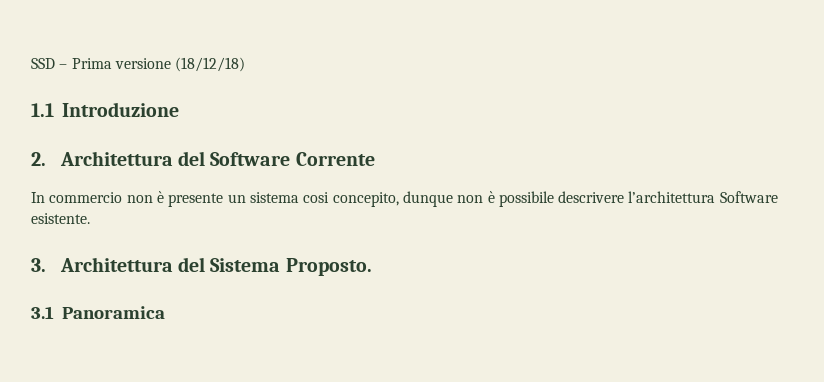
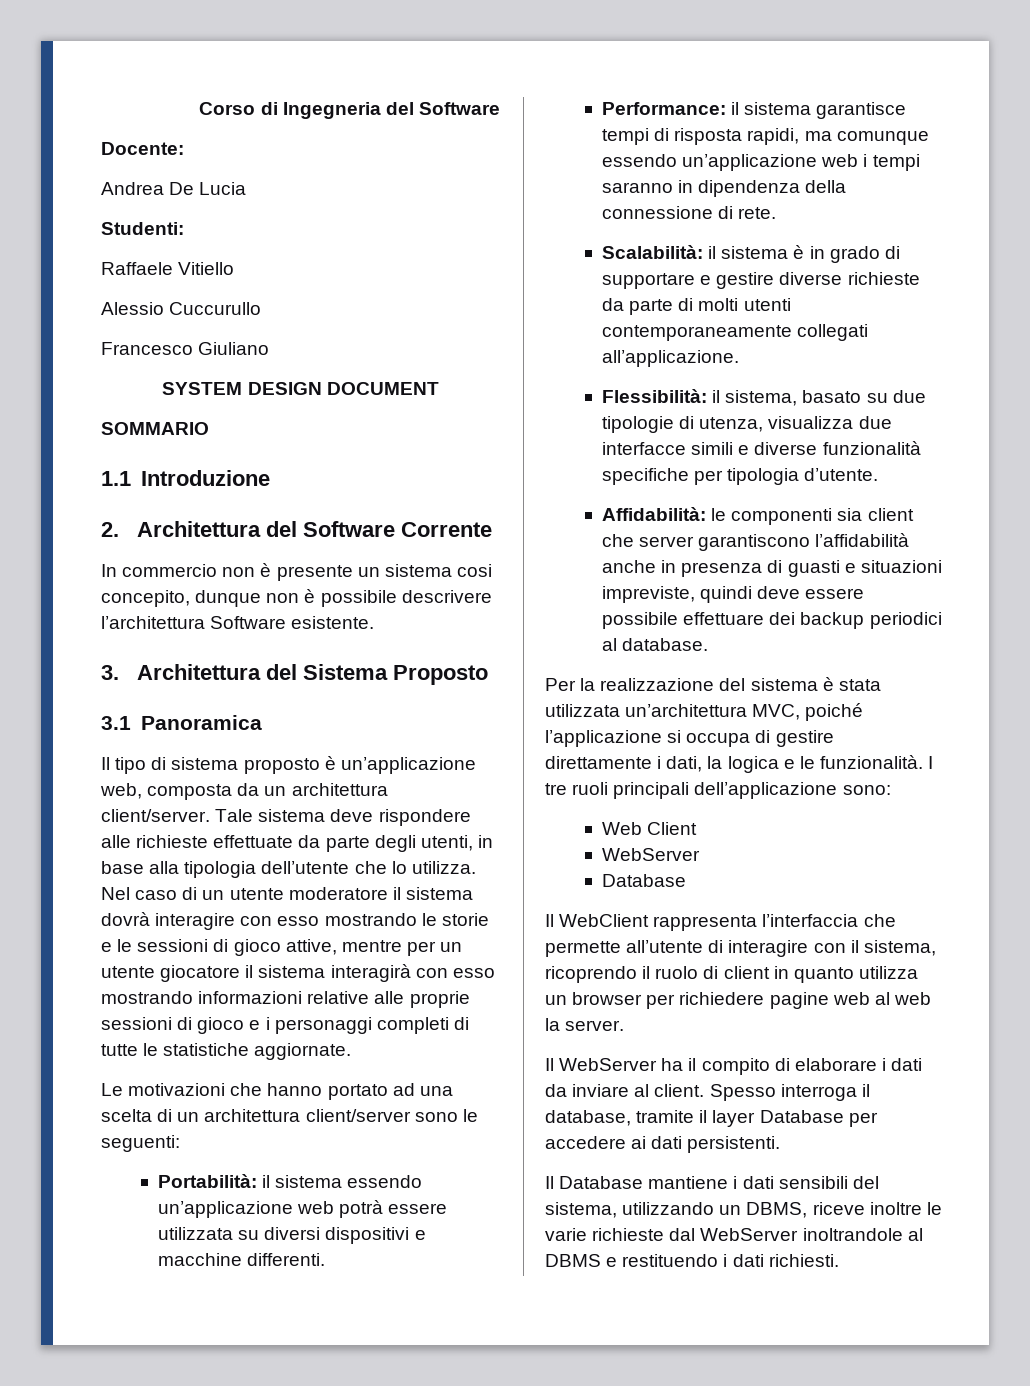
- SSD – Prima versione (18/12/18)
+ Corso di Ingegneria del Software
+ Docente:
+ Andrea De Lucia
+ Studenti:
+ Raffaele Vitiello
+ Alessio Cuccurullo
+ Francesco Giuliano
+ SYSTEM DESIGN DOCUMENT
+ SOMMARIO
- 3. Architettura del Sistema Proposto.
+ 3. Architettura del Sistema Proposto
+ Il tipo di sistema proposto è un’applicazione web, composta da un architettura client/server. Tale sistema deve rispondere alle richieste effettuate da parte degli utenti, in base alla tipologia dell’utente che lo utilizza. Nel caso di un utente moderatore il sistema dovrà interagire con esso mostrando le storie e le sessioni di gioco attive, mentre per un utente giocatore il sistema interagirà con esso mostrando informazioni relative alle proprie sessioni di gioco e i personaggi completi di tutte le statistiche aggiornate.
+ Le motivazioni che hanno portato ad una scelta di un architettura client/server sono le seguenti:
+ Portabilità: il sistema essendo un’applicazione web potrà essere utilizzata su diversi dispositivi e macchine differenti.
+ Performance: il sistema garantisce tempi di risposta rapidi, ma comunque essendo un’applicazione web i tempi saranno in dipendenza della connessione di rete.
+ Scalabilità: il sistema è in grado di supportare e gestire diverse richieste da parte di molti utenti contemporaneamente collegati all’applicazione.
+ Flessibilità: il sistema, basato su due tipologie di utenza, visualizza due interfacce simili e diverse funzionalità specifiche per tipologia d’utente.
+ Affidabilità: le componenti sia client che server garantiscono l’affidabilità anche in presenza di guasti e situazioni impreviste, quindi deve essere possibile effettuare dei backup periodici al database.
+ Per la realizzazione del sistema è stata utilizzata un’architettura MVC, poiché l’applicazione si occupa di gestire direttamente i dati, la logica e le funzionalità. I tre ruoli principali dell’applicazione sono:
+ Web Client
+ WebServer
+ Database
+ Il WebClient rappresenta l’interfaccia che permette all’utente di interagire con il sistema, ricoprendo il ruolo di client in quanto utilizza un browser per richiedere pagine web al web la server.
+ Il WebServer ha il compito di elaborare i dati da inviare al client. Spesso interroga il database, tramite il layer Database per accedere ai dati persistenti.
+ Il Database mantiene i dati sensibili del sistema, utilizzando un DBMS, riceve inoltre le varie richieste dal WebServer inoltrandole al DBMS e restituendo i dati richiesti.

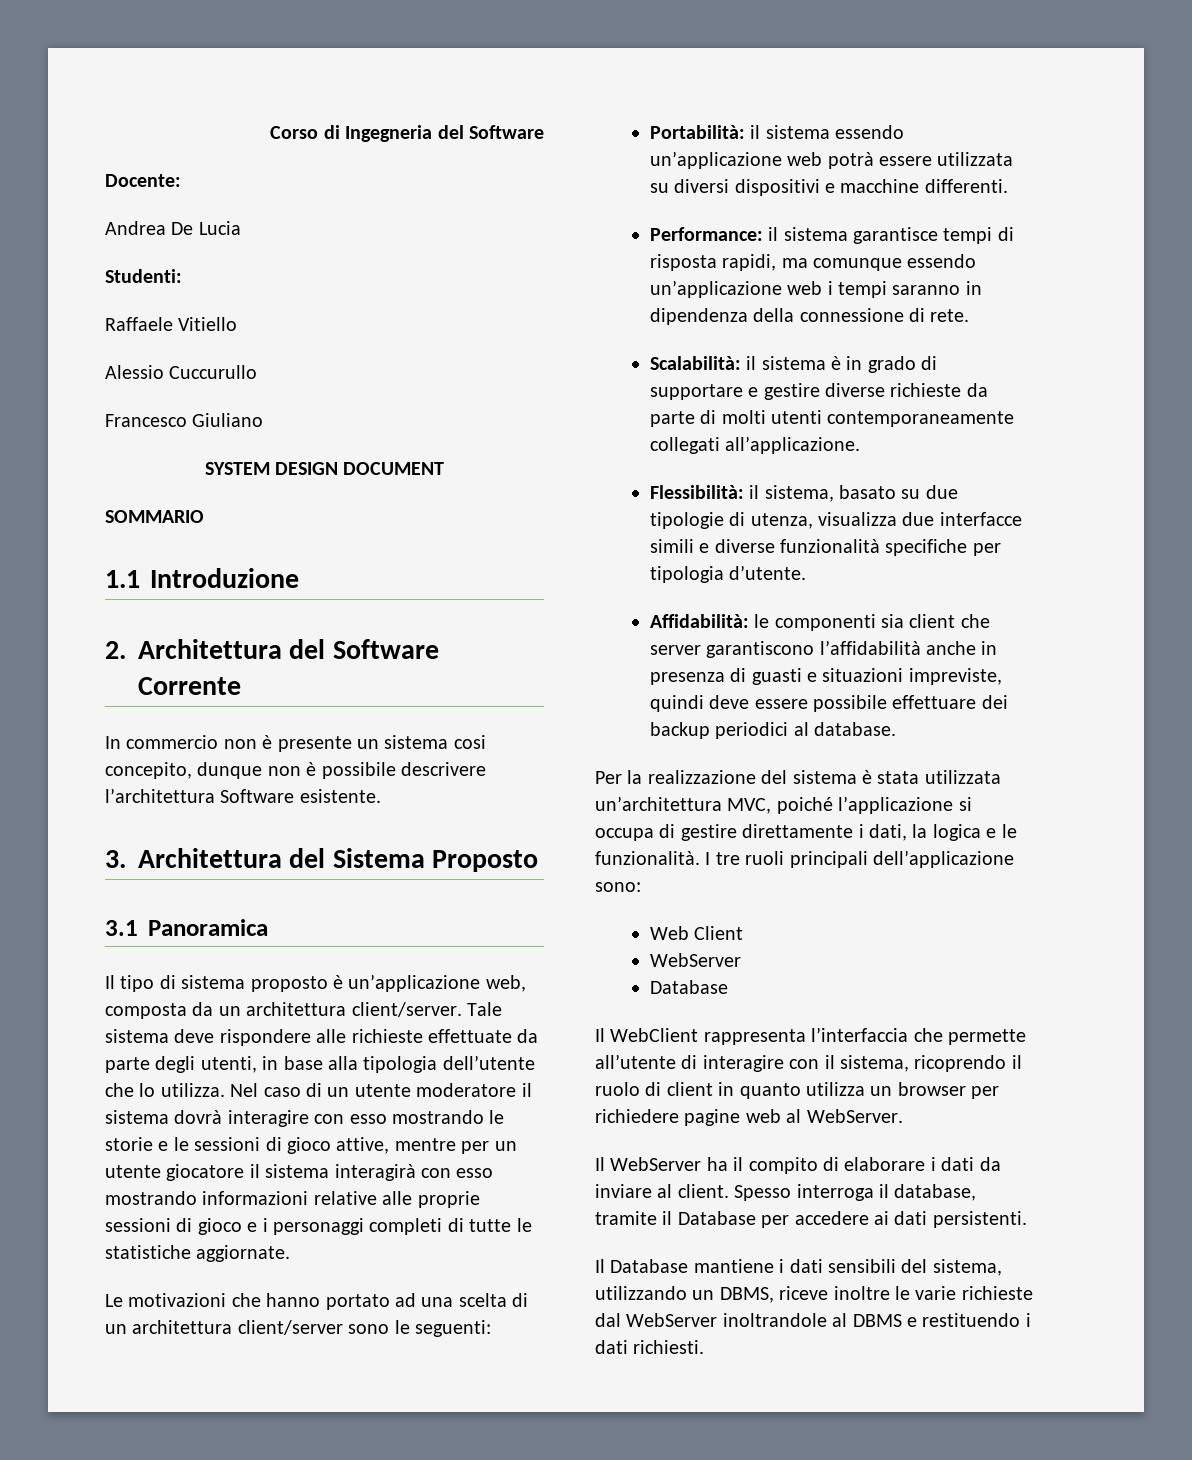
- Il WebClient rappresenta l’interfaccia che permette all’utente di interagire con il sistema, ricoprendo il ruolo di client in quanto utilizza un browser per richiedere pagine web al web la server.
+ Il WebClient rappresenta l’interfaccia che permette all’utente di interagire con il sistema, ricoprendo il ruolo di client in quanto utilizza un browser per richiedere pagine web al WebServer.
- Spesso interroga il database, tramite il layer Database per accedere ai dati persistenti.
+ Spesso interroga il database, tramite il Database per accedere ai dati persistenti.

